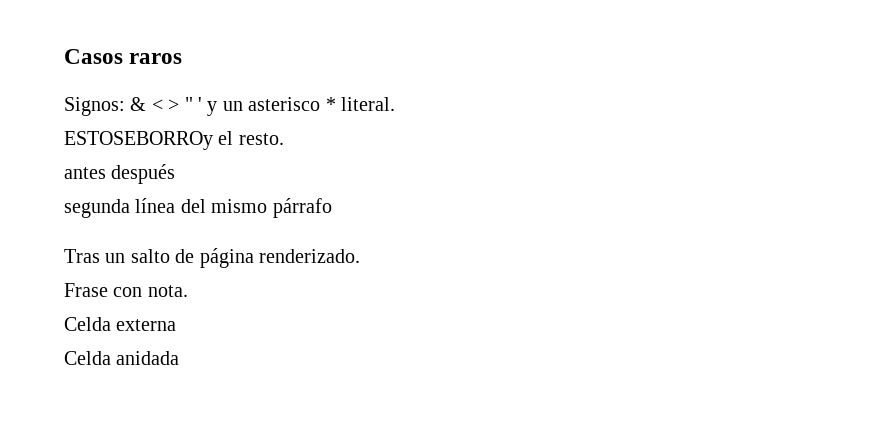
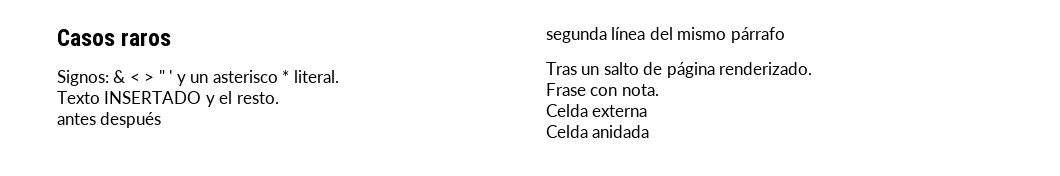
- ESTOSEBORROy el resto.
+ Texto INSERTADO y el resto.

